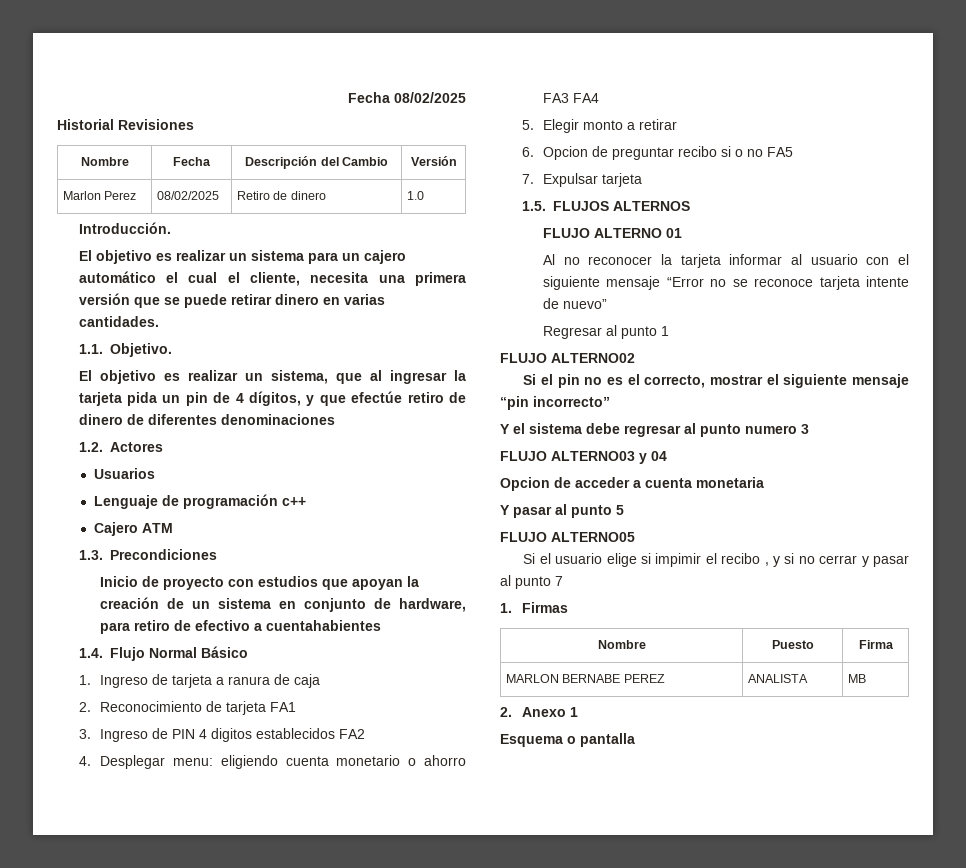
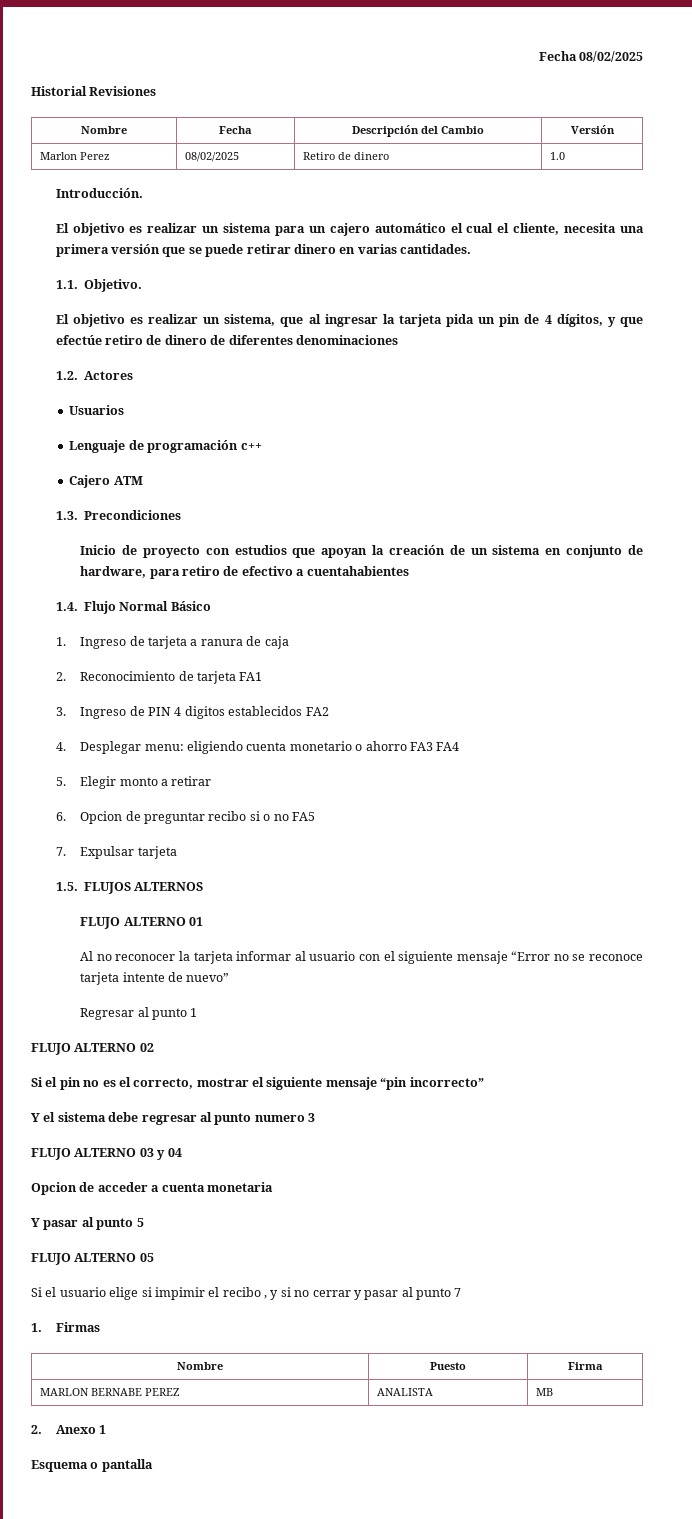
- FLUJO ALTERNO02
+ FLUJO ALTERNO 02
- FLUJO ALTERNO03 y 04
+ FLUJO ALTERNO 03 y 04
- FLUJO ALTERNO05
+ FLUJO ALTERNO 05

